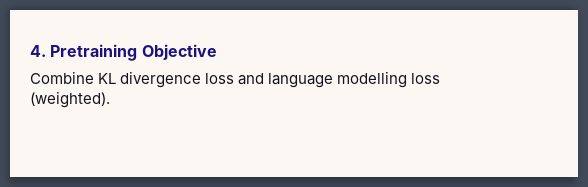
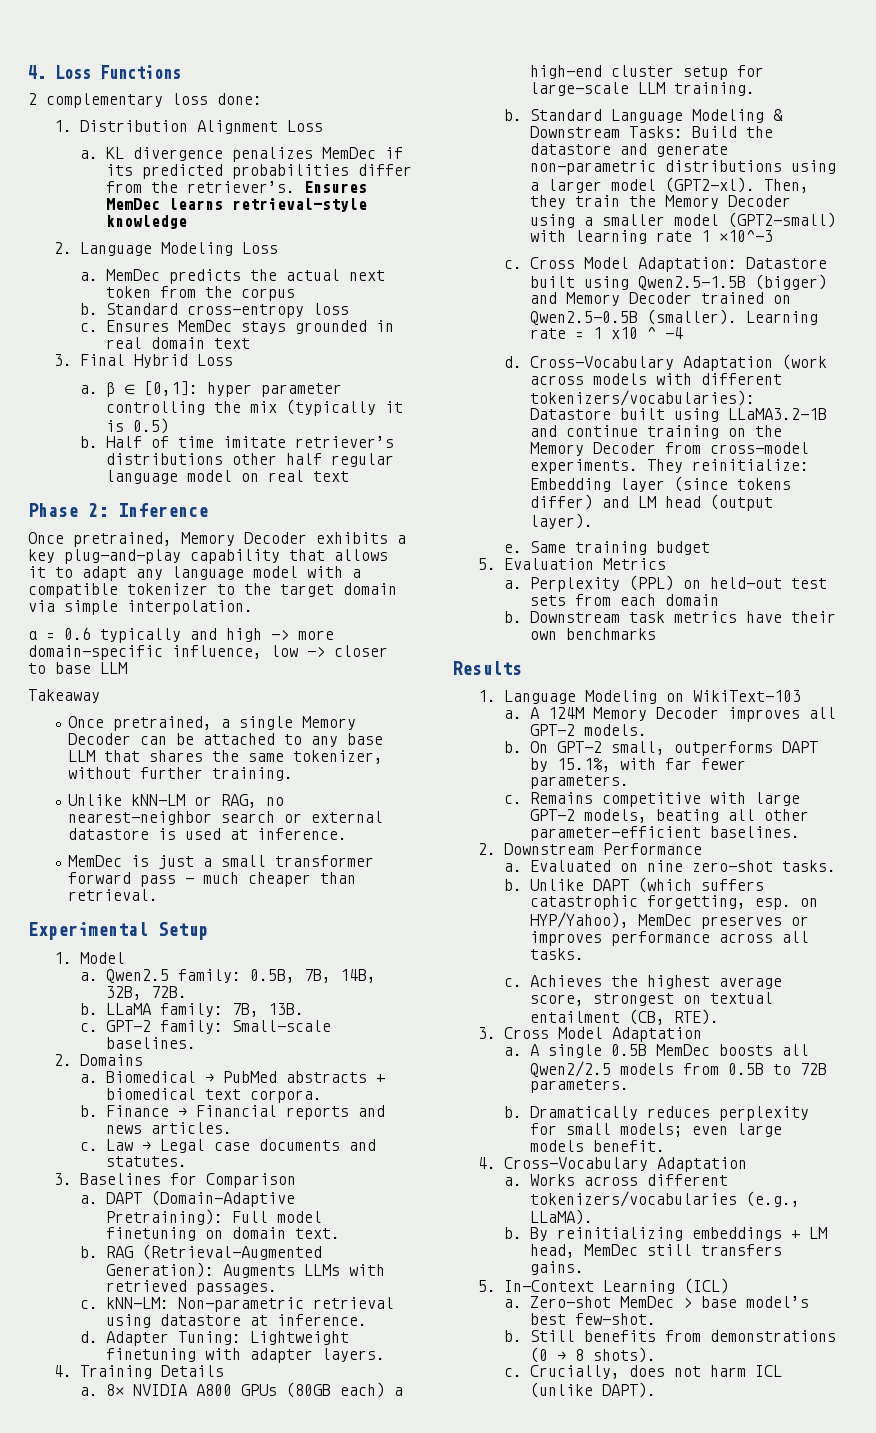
- 4. Pretraining Objective
- Combine KL divergence loss and language modelling loss (weighted).
+ 4. Loss Functions
+ 2 complementary loss done:
+ 1. Distribution Alignment Loss
+ a. KL divergence penalizes MemDec if its predicted probabilities differ from the retriever’s. Ensures MemDec learns retrieval-style knowledge
+ 2. Language Modeling Loss
+ a. MemDec predicts the actual next token from the corpus
+ b. Standard cross-entropy loss
+ c. Ensures MemDec stays grounded in real domain text
+ 3. Final Hybrid Loss
+ a. β ∈ [0,1]: hyper parameter controlling the mix (typically it is 0.5)
+ b. Half of time imitate retriever’s distributions other half regular language model on real text
+ Phase 2: Inference
+ Once pretrained, Memory Decoder exhibits a key plug-and-play capability that allows it to adapt any language model with a compatible tokenizer to the target domain via simple interpolation.
+ α = 0.6 typically and high -> more domain-specific influence, low -> closer to base LLM
+ Takeaway
+ Once pretrained, a single Memory Decoder can be attached to any base LLM that shares the same tokenizer, without further training.
+ Unlike kNN-LM or RAG, no nearest-neighbor search or external datastore is used at inference.
+ MemDec is just a small transformer forward pass — much cheaper than retrieval.
+ Experimental Setup
+ 1. Model
+ a. Qwen2.5 family: 0.5B, 7B, 14B, 32B, 72B.
+ b. LLaMA family: 7B, 13B.
+ c. GPT-2 family: Small-scale baselines.
+ 2. Domains
+ a. Biomedical → PubMed abstracts + biomedical text corpora.
+ b. Finance → Financial reports and news articles.
+ c. Law → Legal case documents and statutes.
+ 3. Baselines for Comparison
+ a. DAPT (Domain-Adaptive Pretraining): Full model finetuning on domain text.
+ b. RAG (Retrieval-Augmented Generation): Augments LLMs with retrieved passages.
+ c. kNN-LM: Non-parametric retrieval using datastore at inference.
+ d. Adapter Tuning: Lightweight finetuning with adapter layers.
+ 4. Training Details
+ a. 8× NVIDIA A800 GPUs (80GB each) a high-end cluster setup for large-scale LLM training.
+ b. Standard Language Modeling & Downstream Tasks: Build the datastore and generate non-parametric distributions using a larger model (GPT2-xl). Then, they train the Memory Decoder using a smaller model (GPT2-small) with learning rate 1 ×10^-3
+ c. Cross Model Adaptation: Datastore built using Qwen2.5-1.5B (bigger) and Memory Decoder trained on Qwen2.5-0.5B (smaller). Learning rate = 1 x10 ^ -4
+ d. Cross-Vocabulary Adaptation (work across models with different tokenizers/vocabularies): Datastore built using LLaMA3.2-1B and continue training on the Memory Decoder from cross-model experiments. They reinitialize: Embedding layer (since tokens differ) and LM head (output layer).
+ e. Same training budget
+ 5. Evaluation Metrics
+ a. Perplexity (PPL) on held-out test sets from each domain
+ b. Downstream task metrics have their own benchmarks
+ Results
+ 1. Language Modeling on WikiText-103
+ a. A 124M Memory Decoder improves all GPT-2 models.
+ b. On GPT-2 small, outperforms DAPT by 15.1%, with far fewer parameters.
+ c. Remains competitive with large GPT-2 models, beating all other parameter-efficient baselines.
+ 2. Downstream Performance
+ a. Evaluated on nine zero-shot tasks.
+ b. Unlike DAPT (which suffers catastrophic forgetting, esp. on HYP/Yahoo), MemDec preserves or improves performance across all tasks.
+ c. Achieves the highest average score, strongest on textual entailment (CB, RTE).
+ 3. Cross Model Adaptation
+ a. A single 0.5B MemDec boosts all Qwen2/2.5 models from 0.5B to 72B parameters.
+ b. Dramatically reduces perplexity for small models; even large models benefit.
+ 4. Cross-Vocabulary Adaptation
+ a. Works across different tokenizers/vocabularies (e.g., LLaMA).
+ b. By reinitializing embeddings + LM head, MemDec still transfers gains.
+ 5. In-Context Learning (ICL)
+ a. Zero-shot MemDec > base model’s best few-shot.
+ b. Still benefits from demonstrations (0 → 8 shots).
+ c. Crucially, does not harm ICL (unlike DAPT).

